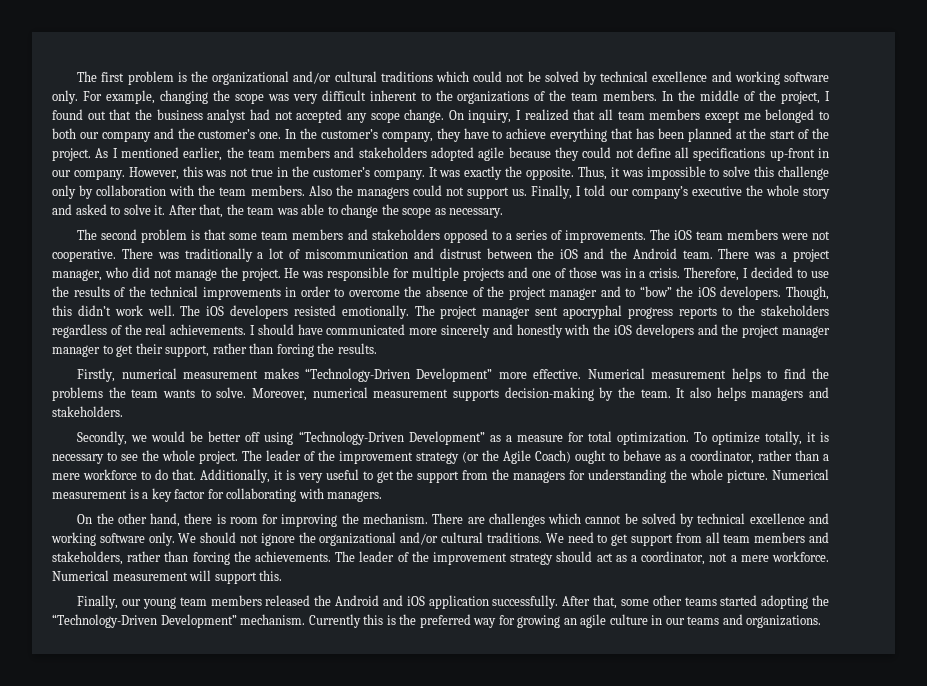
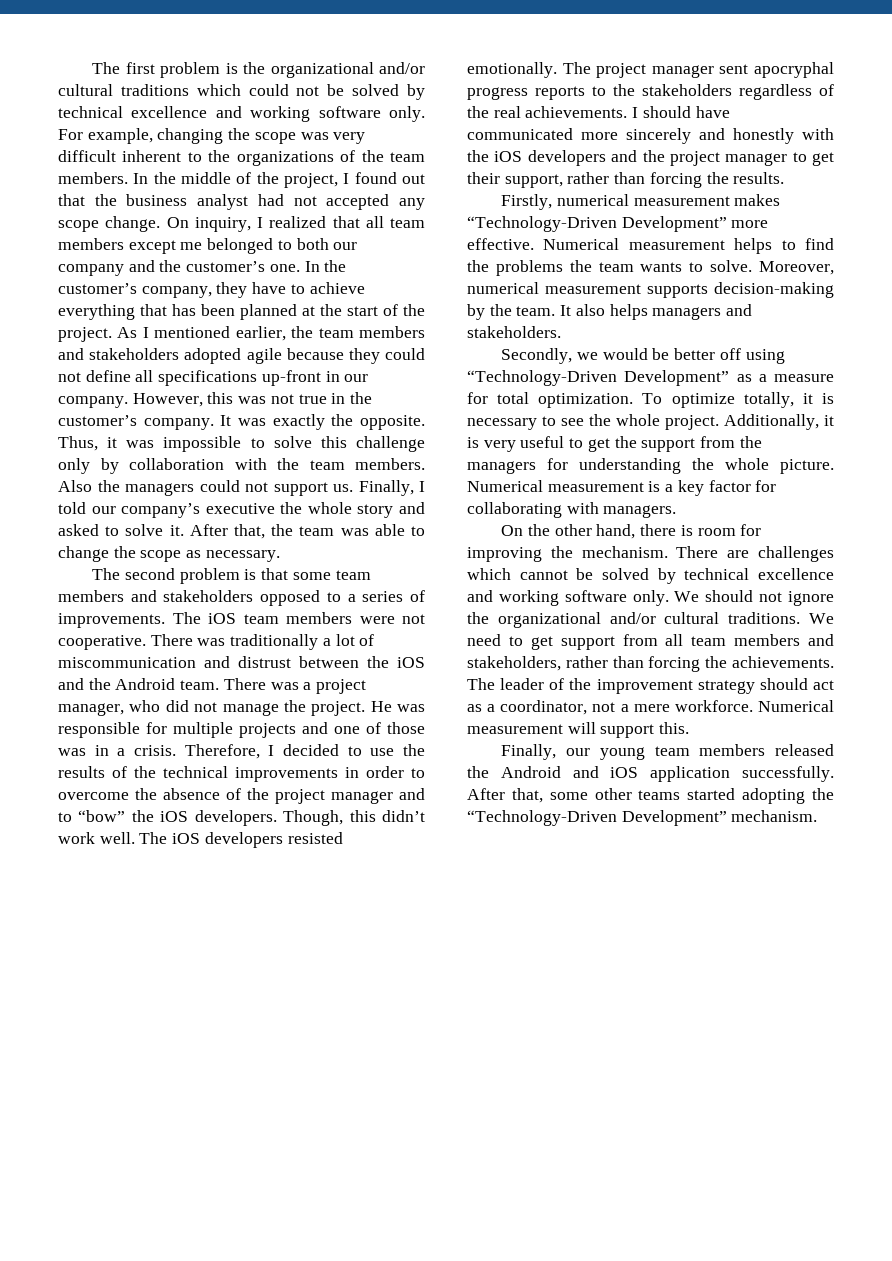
- I should have communicated more sincerely and honestly with the iOS developers and the project manager manager to get their support, rather than forcing the results.
+ I should have communicated more sincerely and honestly with the iOS developers and the project manager to get their support, rather than forcing the results.
- The leader of the improvement strategy (or the Agile Coach) ought to behave as a coordinator, rather than a mere workforce to do that.
- Currently this is the preferred way for growing an agile culture in our teams and organizations.

